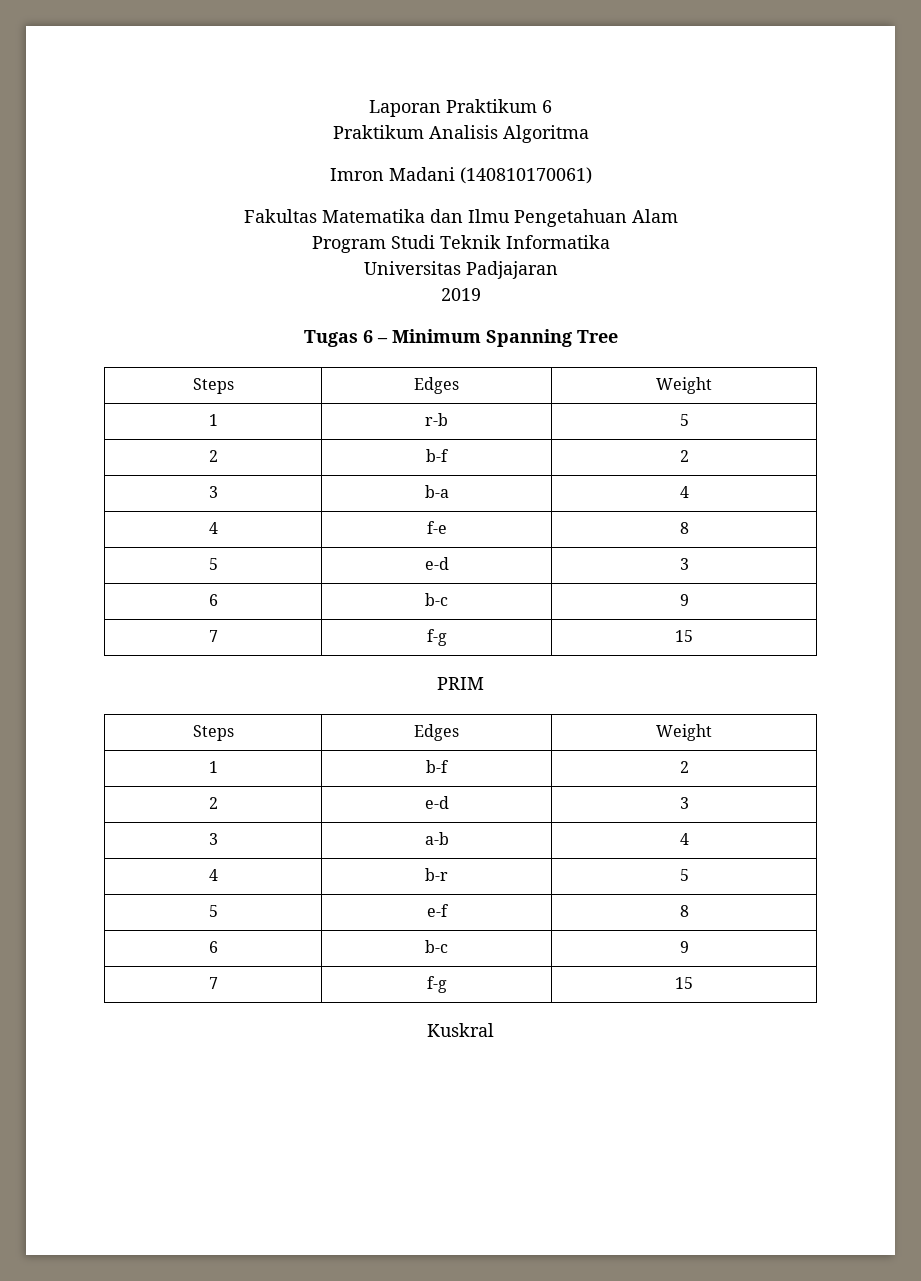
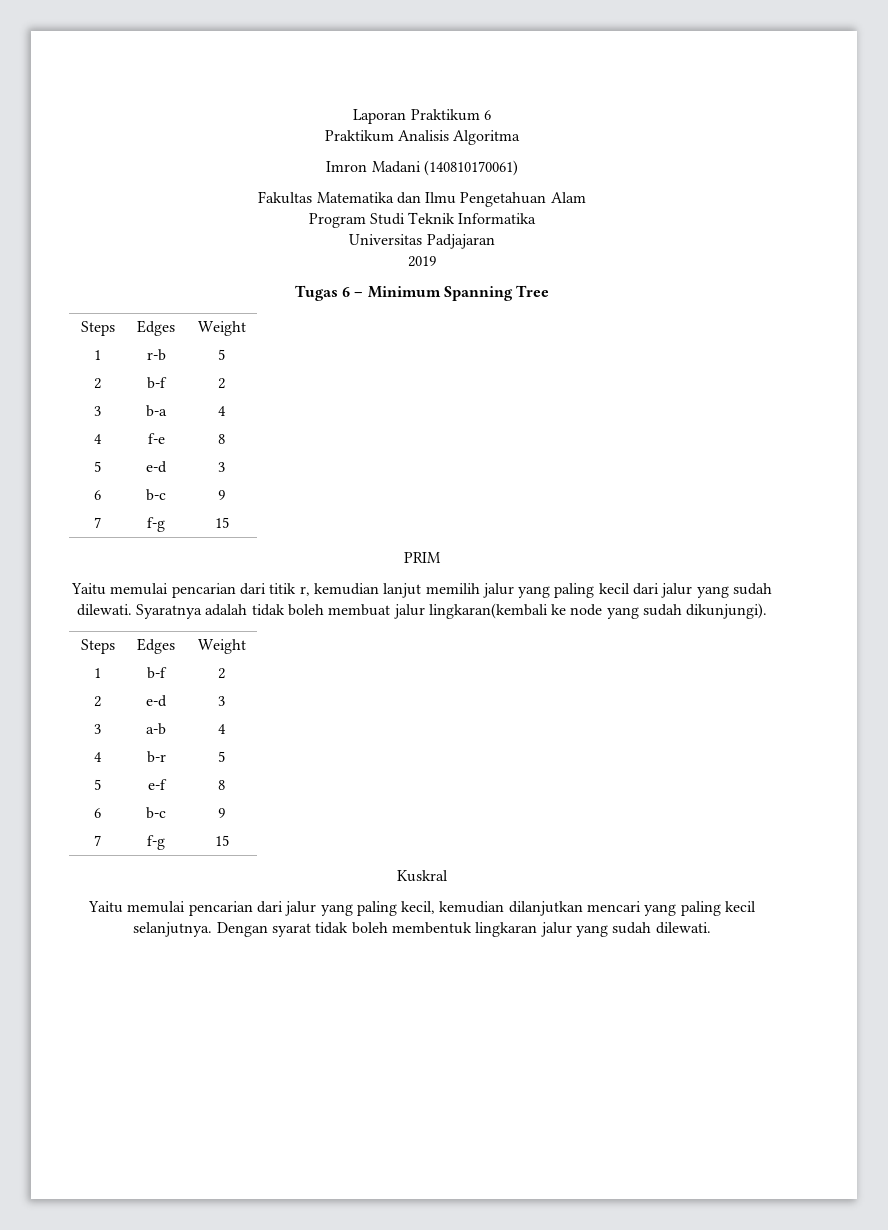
+ Yaitu memulai pencarian dari titik r, kemudian lanjut memilih jalur yang paling kecil dari jalur yang sudah dilewati. Syaratnya adalah tidak boleh membuat jalur lingkaran(kembali ke node yang sudah dikunjungi).
+ Yaitu memulai pencarian dari jalur yang paling kecil, kemudian dilanjutkan mencari yang paling kecil selanjutnya. Dengan syarat tidak boleh membentuk lingkaran jalur yang sudah dilewati.

